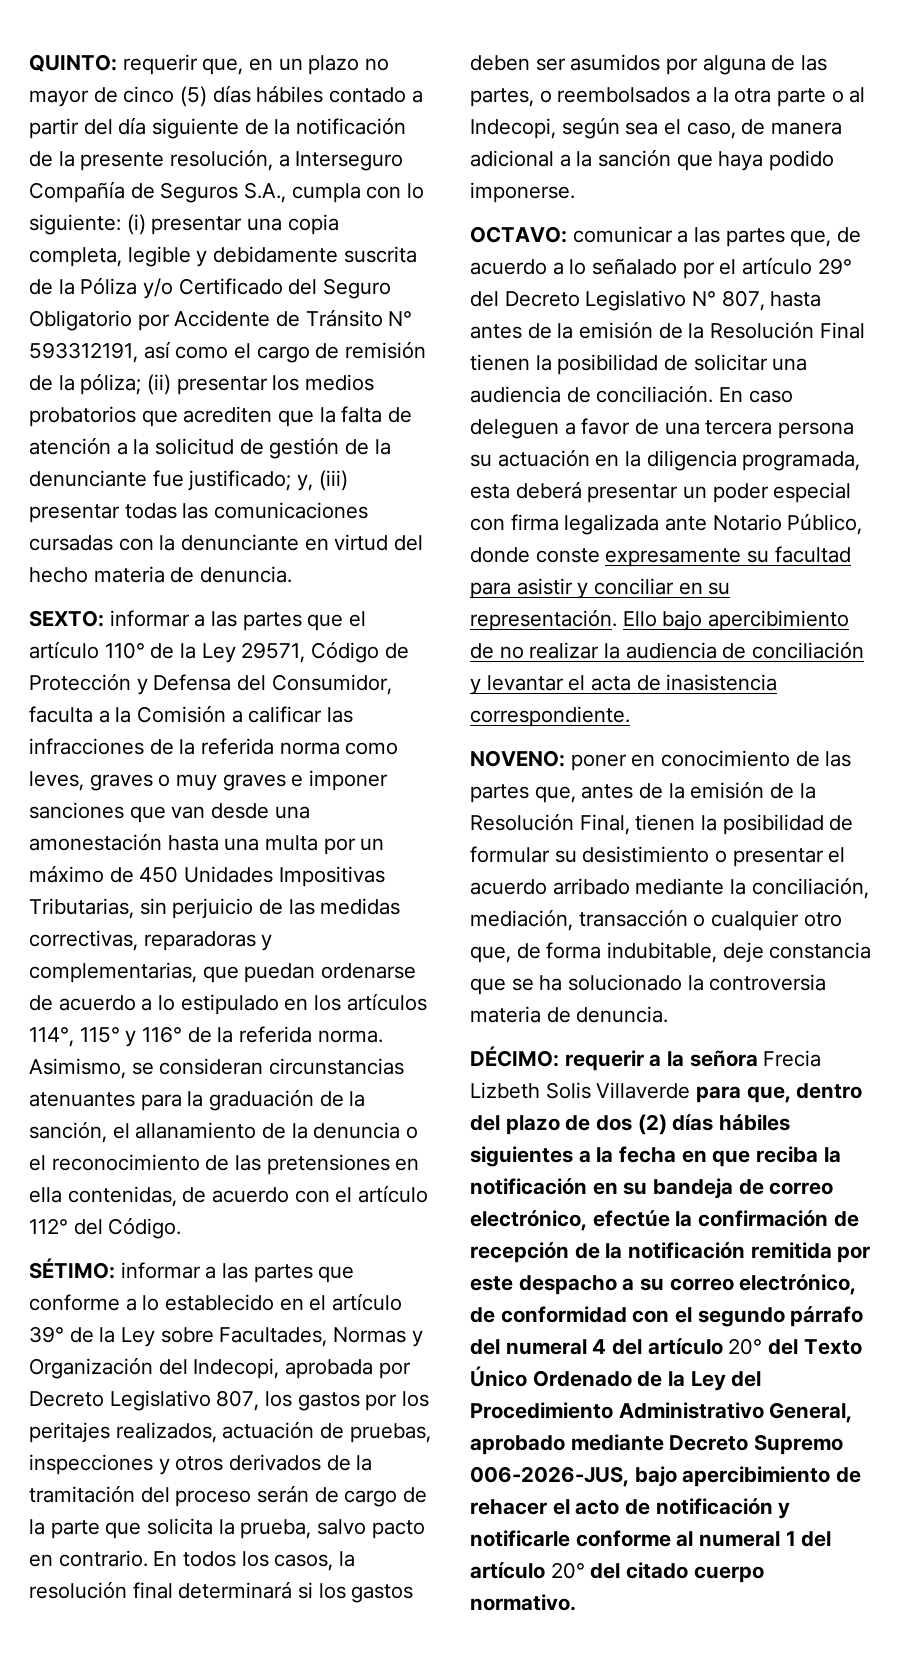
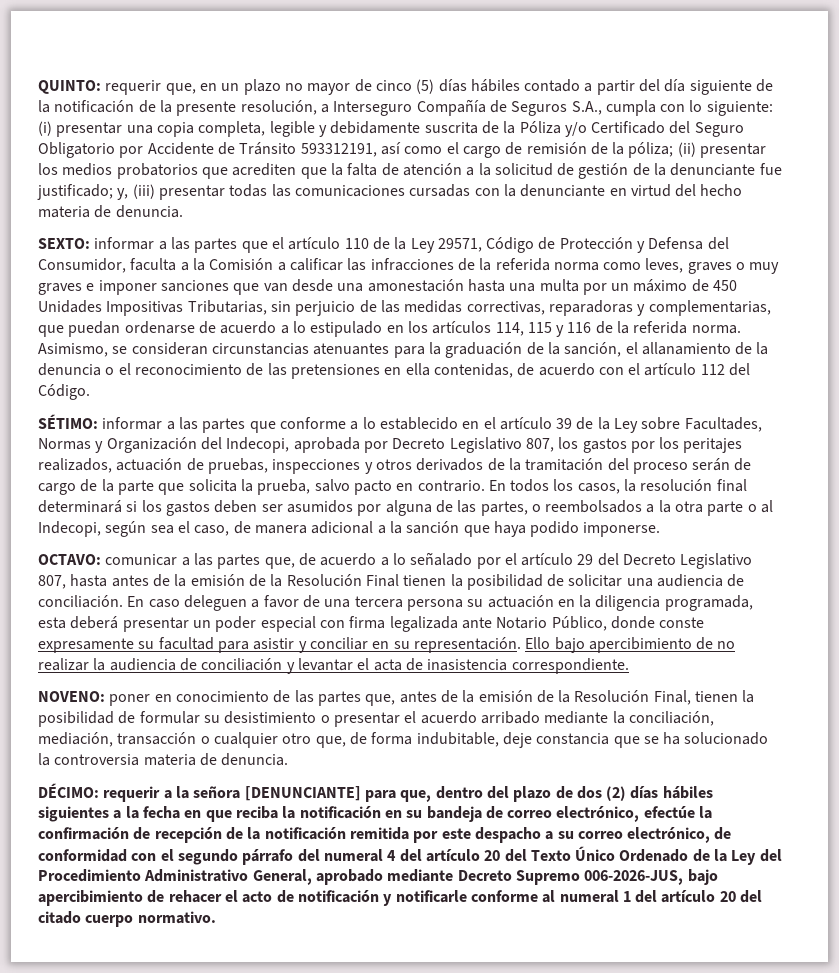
- (i) presentar una copia completa, legible y debidamente suscrita de la Póliza y/o Certificado del Seguro Obligatorio por Accidente de Tránsito N° 593312191, así como el cargo de remisión de la póliza;
+ (i) presentar una copia completa, legible y debidamente suscrita de la Póliza y/o Certificado del Seguro Obligatorio por Accidente de Tránsito 593312191, así como el cargo de remisión de la póliza;
- informar a las partes que el artículo 110° de la Ley 29571, Código de Protección y Defensa del Consumidor, faculta a la Comisión a calificar las infracciones de la referida norma como leves, graves o muy graves e imponer sanciones que van desde una amonestación hasta una multa por un máximo de 450 Unidades Impositivas Tributarias, sin perjuicio de las medidas correctivas, reparadoras y complementarias, que puedan ordenarse de acuerdo a lo estipulado en los artículos 114°, 115° y 116° de la referida norma.
+ informar a las partes que el artículo 110 de la Ley 29571, Código de Protección y Defensa del Consumidor, faculta a la Comisión a calificar las infracciones de la referida norma como leves, graves o muy graves e imponer sanciones que van desde una amonestación hasta una multa por un máximo de 450 Unidades Impositivas Tributarias, sin perjuicio de las medidas correctivas, reparadoras y complementarias, que puedan ordenarse de acuerdo a lo estipulado en los artículos 114, 115 y 116 de la referida norma.
- Asimismo, se consideran circunstancias atenuantes para la graduación de la sanción, el allanamiento de la denuncia o el reconocimiento de las pretensiones en ella contenidas, de acuerdo con el artículo 112° del Código.
+ Asimismo, se consideran circunstancias atenuantes para la graduación de la sanción, el allanamiento de la denuncia o el reconocimiento de las pretensiones en ella contenidas, de acuerdo con el artículo 112 del Código.
- SÉTIMO: informar a las partes que conforme a lo establecido en el artículo 39° de la Ley sobre Facultades, Normas y Organización del Indecopi, aprobada por Decreto Legislativo 807, los gastos por los peritajes realizados, actuación de pruebas, inspecciones y otros derivados de la tramitación del proceso serán de cargo de la parte que solicita la prueba, salvo pacto en contrario.
+ SÉTIMO: informar a las partes que conforme a lo establecido en el artículo 39 de la Ley sobre Facultades, Normas y Organización del Indecopi, aprobada por Decreto Legislativo 807, los gastos por los peritajes realizados, actuación de pruebas, inspecciones y otros derivados de la tramitación del proceso serán de cargo de la parte que solicita la prueba, salvo pacto en contrario.
- OCTAVO: comunicar a las partes que, de acuerdo a lo señalado por el artículo 29° del Decreto Legislativo N° 807, hasta antes de la emisión de la Resolución Final tienen la posibilidad de solicitar una audiencia de conciliación.
+ OCTAVO: comunicar a las partes que, de acuerdo a lo señalado por el artículo 29 del Decreto Legislativo 807, hasta antes de la emisión de la Resolución Final tienen la posibilidad de solicitar una audiencia de conciliación.
- requerir a la señora Frecia Lizbeth Solis Villaverde para que, dentro del plazo de dos (2) días hábiles siguientes a la fecha en que reciba la notificación en su bandeja de correo electrónico, efectúe la confirmación de recepción de la notificación remitida por este despacho a su correo electrónico, de conformidad con el segundo párrafo del numeral 4 del artículo 20° del Texto Único Ordenado de la Ley del Procedimiento Administrativo General, aprobado mediante Decreto Supremo 006-2026-JUS, bajo apercibimiento de rehacer el acto de notificación y notificarle conforme al numeral 1 del artículo 20° del citado cuerpo normativo.
+ requerir a la señora [DENUNCIANTE] para que, dentro del plazo de dos (2) días hábiles siguientes a la fecha en que reciba la notificación en su bandeja de correo electrónico, efectúe la confirmación de recepción de la notificación remitida por este despacho a su correo electrónico, de conformidad con el segundo párrafo del numeral 4 del artículo 20 del Texto Único Ordenado de la Ley del Procedimiento Administrativo General, aprobado mediante Decreto Supremo 006-2026-JUS, bajo apercibimiento de rehacer el acto de notificación y notificarle conforme al numeral 1 del artículo 20 del citado cuerpo normativo.

